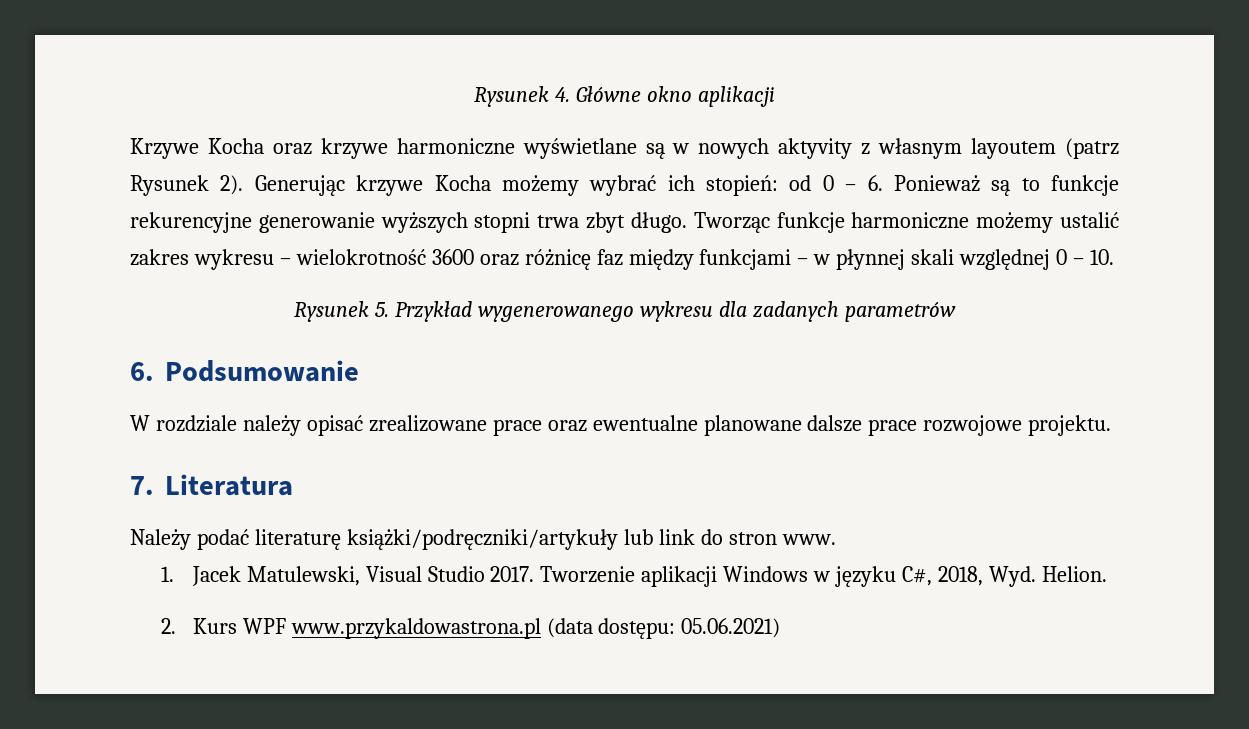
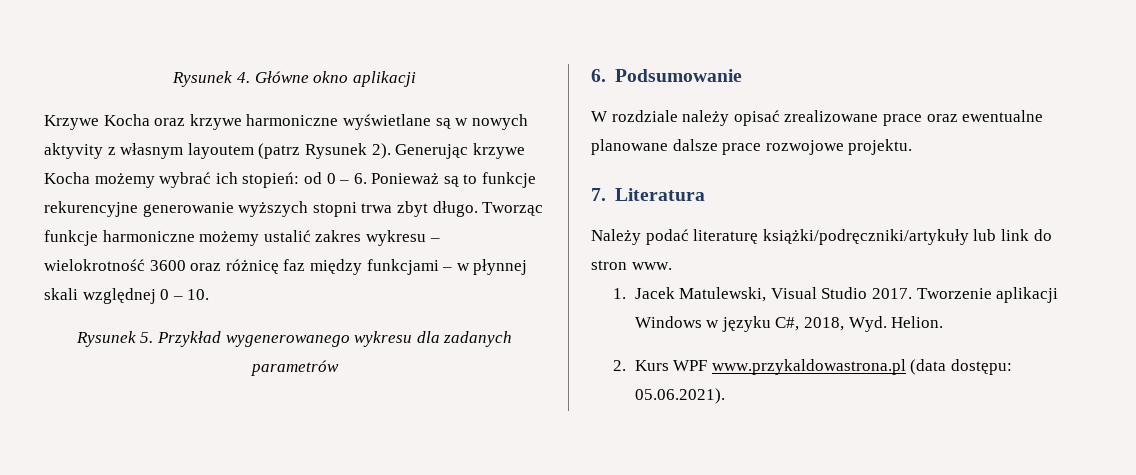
- 2. Kurs WPF www.przykaldowastrona.pl (data dostępu: 05.06.2021)
+ 2. Kurs WPF www.przykaldowastrona.pl (data dostępu: 05.06.2021).

